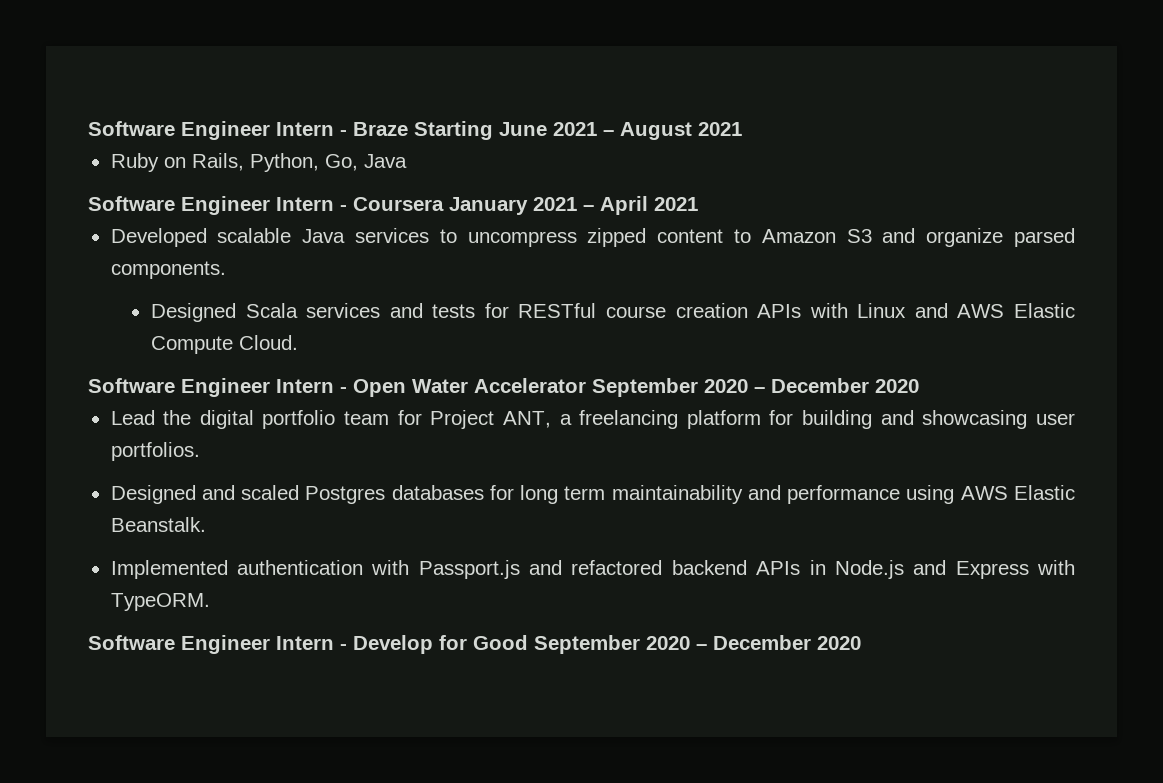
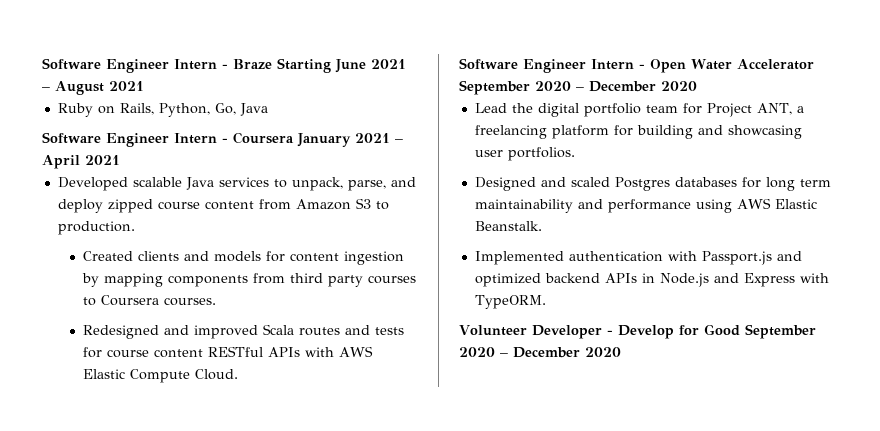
- Developed scalable Java services to uncompress zipped content to Amazon S3 and organize parsed components.
- Designed Scala services and tests for RESTful course creation APIs with Linux and AWS Elastic Compute Cloud.
+ Developed scalable Java services to unpack, parse, and deploy zipped course content from Amazon S3 to production.
+ Created clients and models for content ingestion by mapping components from third party courses to Coursera courses.
+ Redesigned and improved Scala routes and tests for course content RESTful APIs with AWS Elastic Compute Cloud.
- Implemented authentication with Passport.js and refactored backend APIs in Node.js and Express with TypeORM.
+ Implemented authentication with Passport.js and optimized backend APIs in Node.js and Express with TypeORM.
- Software Engineer Intern - Develop for Good September 2020 – December 2020
+ Volunteer Developer - Develop for Good September 2020 – December 2020

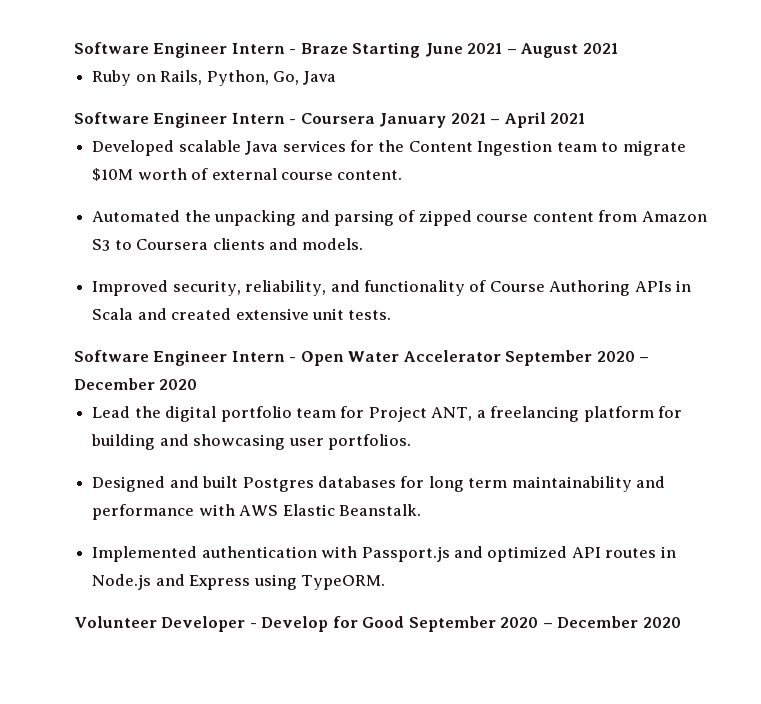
- Developed scalable Java services to unpack, parse, and deploy zipped course content from Amazon S3 to production.
- Created clients and models for content ingestion by mapping components from third party courses to Coursera courses.
- Redesigned and improved Scala routes and tests for course content RESTful APIs with AWS Elastic Compute Cloud.
+ Developed scalable Java services for the Content Ingestion team to migrate $10M worth of external course content.
+ Automated the unpacking and parsing of zipped course content from Amazon S3 to Coursera clients and models.
+ Improved security, reliability, and functionality of Course Authoring APIs in Scala and created extensive unit tests.
- Designed and scaled Postgres databases for long term maintainability and performance using AWS Elastic Beanstalk.
+ Designed and built Postgres databases for long term maintainability and performance with AWS Elastic Beanstalk.
- Implemented authentication with Passport.js and optimized backend APIs in Node.js and Express with TypeORM.
+ Implemented authentication with Passport.js and optimized API routes in Node.js and Express using TypeORM.

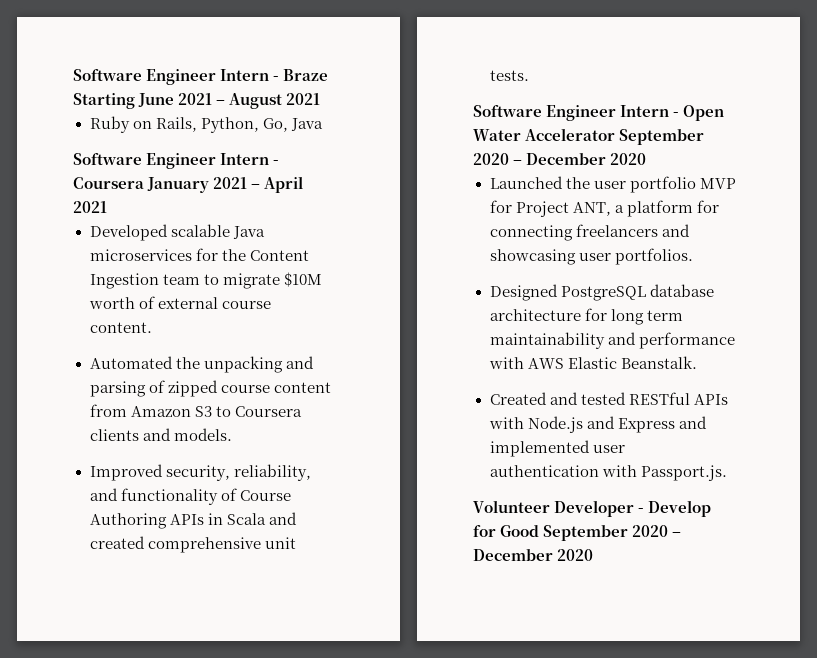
- Developed scalable Java services for the Content Ingestion team to migrate $10M worth of external course content.
+ Developed scalable Java microservices for the Content Ingestion team to migrate $10M worth of external course content.
- Improved security, reliability, and functionality of Course Authoring APIs in Scala and created extensive unit tests.
+ Improved security, reliability, and functionality of Course Authoring APIs in Scala and created comprehensive unit tests.
- Lead the digital portfolio team for Project ANT, a freelancing platform for building and showcasing user portfolios.
+ Launched the user portfolio MVP for Project ANT, a platform for connecting freelancers and showcasing user portfolios.
- Designed and built Postgres databases for long term maintainability and performance with AWS Elastic Beanstalk.
+ Designed PostgreSQL database architecture for long term maintainability and performance with AWS Elastic Beanstalk.
- Implemented authentication with Passport.js and optimized API routes in Node.js and Express using TypeORM.
+ Created and tested RESTful APIs with Node.js and Express and implemented user authentication with Passport.js.

